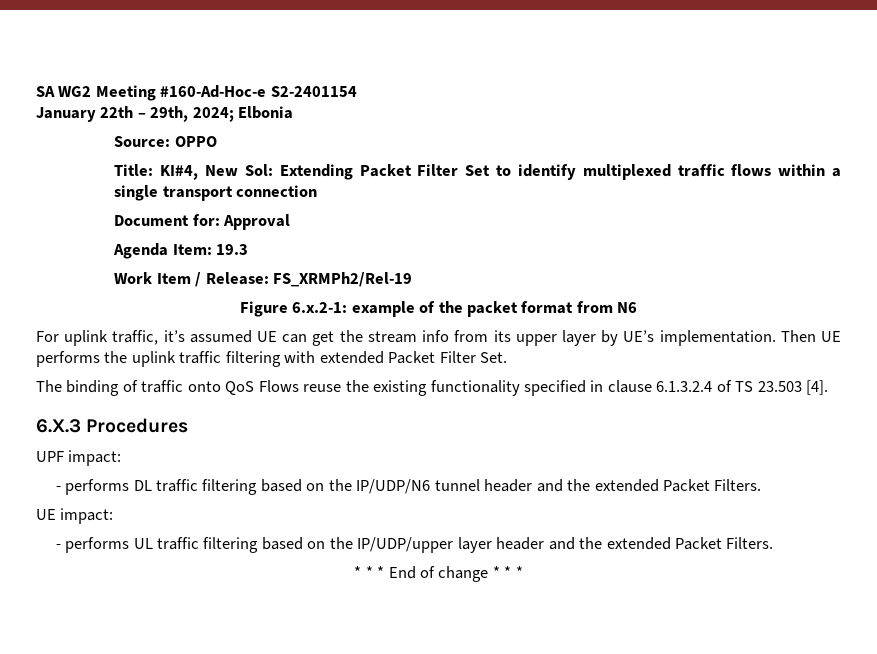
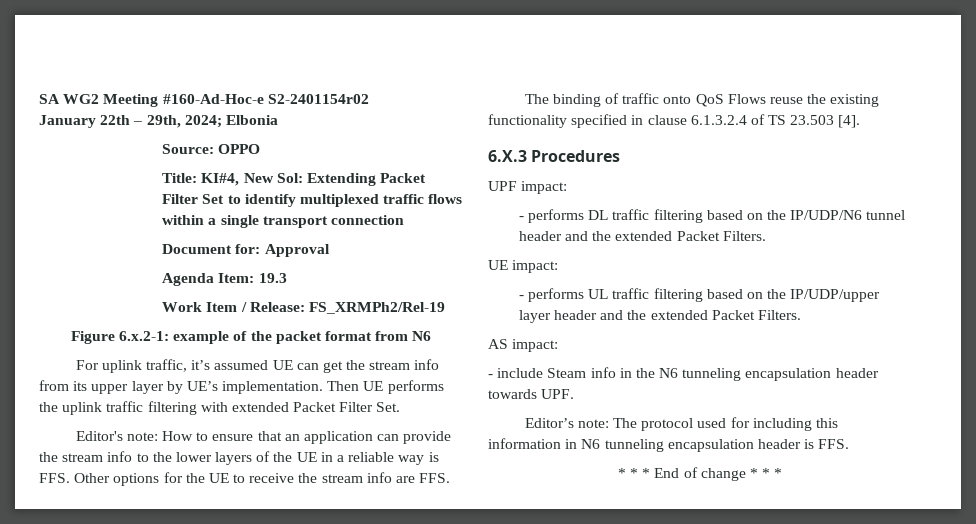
- SA WG2 Meeting #160-Ad-Hoc-e S2-2401154
+ SA WG2 Meeting #160-Ad-Hoc-e S2-2401154r02
+ Editor's note: How to ensure that an application can provide the stream info to the lower layers of the UE in a reliable way is FFS. Other options for the UE to receive the stream info are FFS.
+ AS impact:
+ - include Steam info in the N6 tunneling encapsulation header towards UPF.
+ Editor’s note: The protocol used for including this information in N6 tunneling encapsulation header is FFS.

